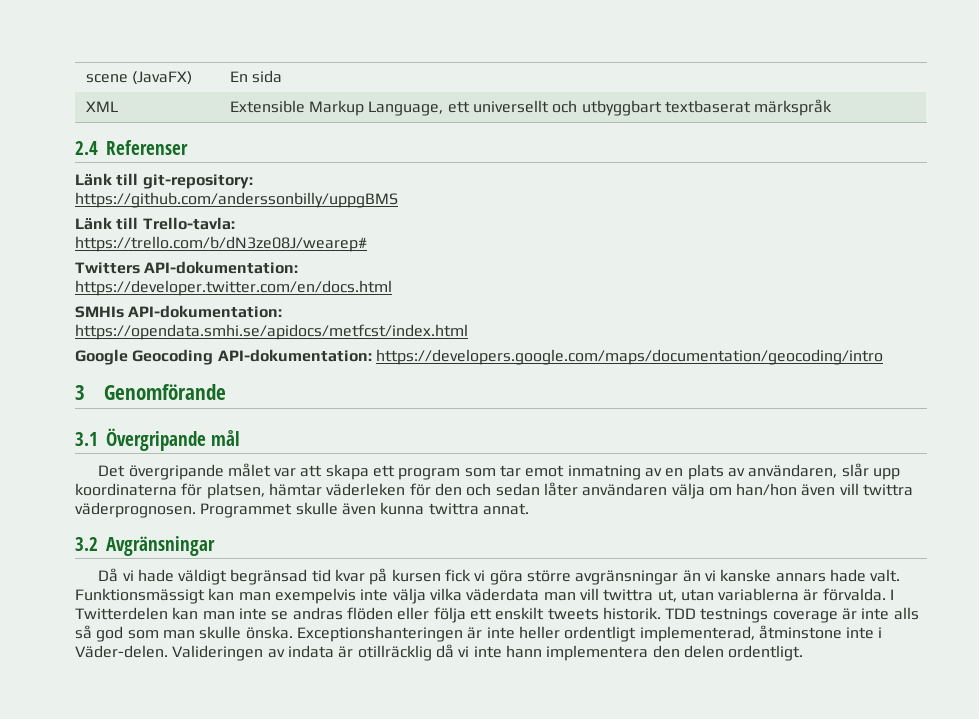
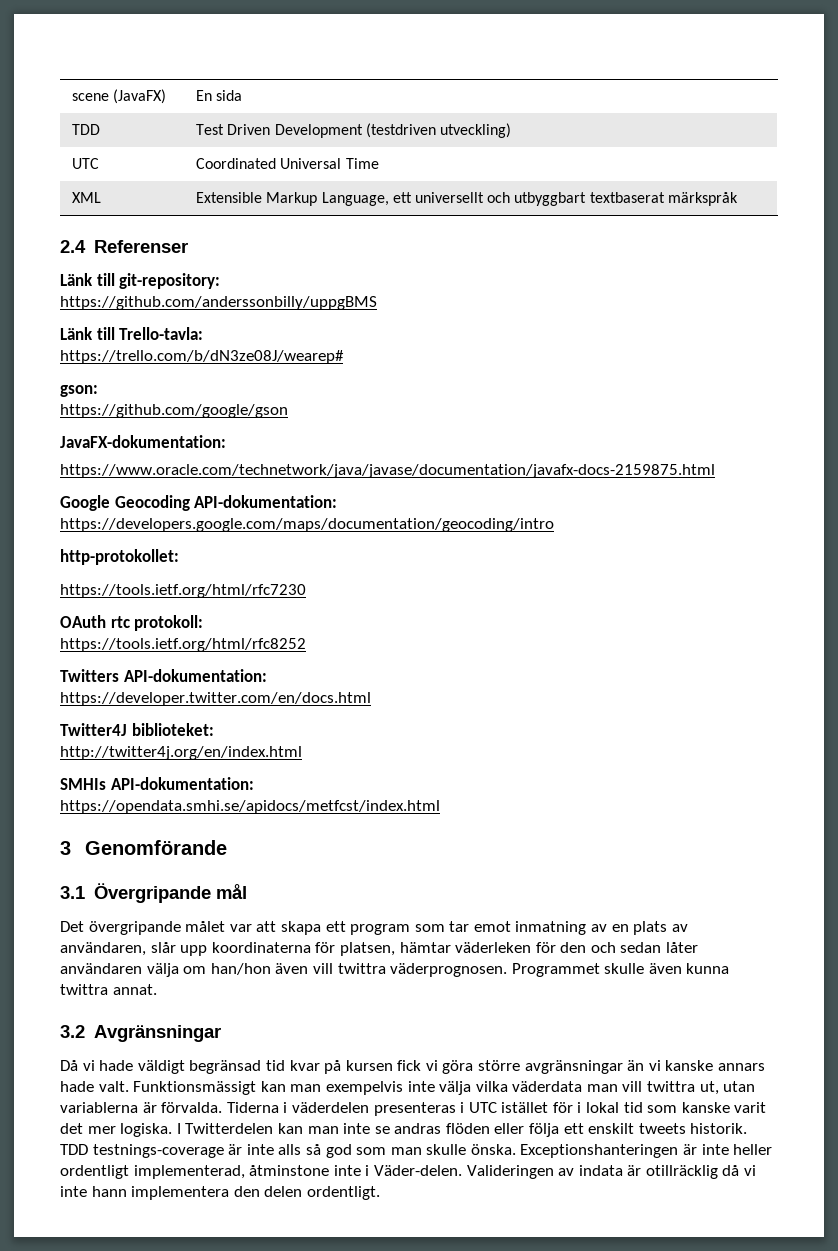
+ TDD | Test Driven Development (testdriven utveckling)
+ UTC | Coordinated Universal Time
+ gson:
+ https://github.com/google/gson
+ JavaFX-dokumentation:
+ https://www.oracle.com/technetwork/java/javase/documentation/javafx-docs-2159875.html
+ Google Geocoding API-dokumentation: https://developers.google.com/maps/documentation/geocoding/intro
+ http-protokollet:
+ https://tools.ietf.org/html/rfc7230
+ OAuth rtc protokoll:
+ https://tools.ietf.org/html/rfc8252
+ Twitter4J biblioteket:
+ http://twitter4j.org/en/index.html
- Google Geocoding API-dokumentation: https://developers.google.com/maps/documentation/geocoding/intro
+ Tiderna i väderdelen presenteras i UTC istället för i lokal tid som kanske varit det mer logiska.
- TDD testnings coverage är inte alls så god som man skulle önska.
+ TDD testnings-coverage är inte alls så god som man skulle önska.

